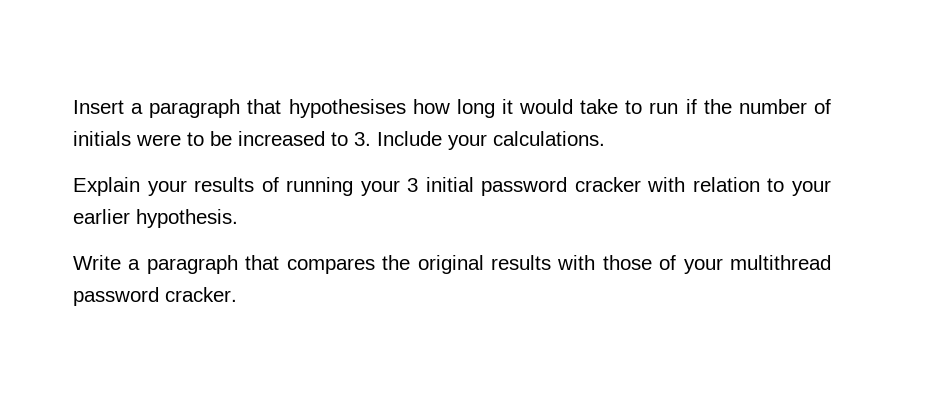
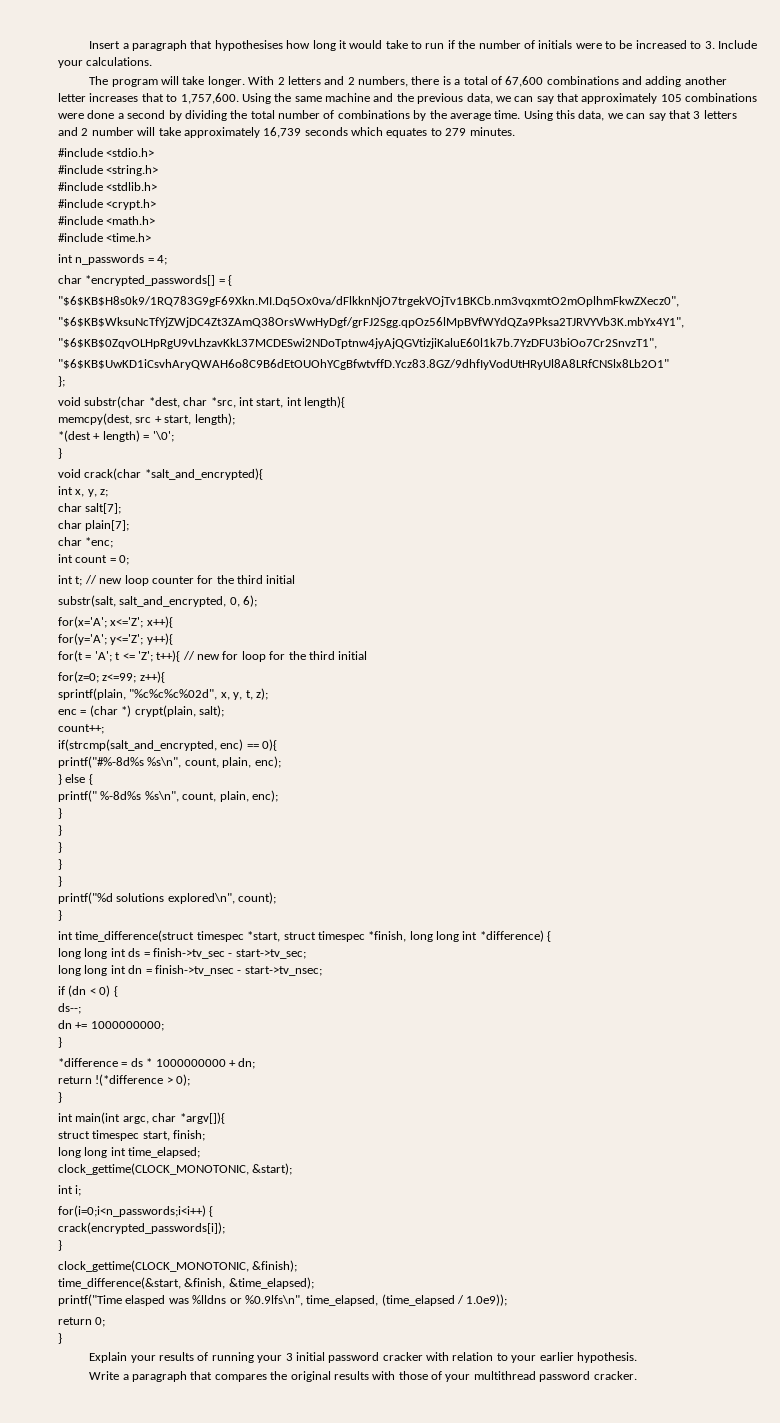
+ The program will take longer. With 2 letters and 2 numbers, there is a total of 67,600 combinations and adding another letter increases that to 1,757,600. Using the same machine and the previous data, we can say that approximately 105 combinations were done a second by dividing the total number of combinations by the average time. Using this data, we can say that 3 letters and 2 number will take approximately 16,739 seconds which equates to 279 minutes.
+ #include <stdio.h>
+ #include <string.h>
+ #include <stdlib.h>
+ #include <crypt.h>
+ #include <math.h>
+ #include <time.h>
+ int n_passwords = 4;
+ char *encrypted_passwords[] = {
+ "$6$KB$H8s0k9/1RQ783G9gF69Xkn.MI.Dq5Ox0va/dFlkknNjO7trgekVOjTv1BKCb.nm3vqxmtO2mOplhmFkwZXecz0",
+ "$6$KB$WksuNcTfYjZWjDC4Zt3ZAmQ38OrsWwHyDgf/grFJ2Sgg.qpOz56lMpBVfWYdQZa9Pksa2TJRVYVb3K.mbYx4Y1",
+ "$6$KB$0ZqvOLHpRgU9vLhzavKkL37MCDESwi2NDoTptnw4jyAjQGVtizjiKaluE60l1k7b.7YzDFU3biOo7Cr2SnvzT1",
+ "$6$KB$UwKD1iCsvhAryQWAH6o8C9B6dEtOUOhYCgBfwtvffD.Ycz83.8GZ/9dhfIyVodUtHRyUl8A8LRfCNSlx8Lb2O1"
+ };
+ void substr(char *dest, char *src, int start, int length){
+ memcpy(dest, src + start, length);
+ *(dest + length) = '\0';
+ }
+ void crack(char *salt_and_encrypted){
+ int x, y, z;
+ char salt[7];
+ char plain[7];
+ char *enc;
+ int count = 0;
+ int t; // new loop counter for the third initial
+ substr(salt, salt_and_encrypted, 0, 6);
+ for(x='A'; x<='Z'; x++){
+ for(y='A'; y<='Z'; y++){
+ for(t = 'A'; t <= 'Z'; t++){ // new for loop for the third initial
+ for(z=0; z<=99; z++){
+ sprintf(plain, "%c%c%c%02d", x, y, t, z);
+ enc = (char *) crypt(plain, salt);
+ count++;
+ if(strcmp(salt_and_encrypted, enc) == 0){
+ printf("#%-8d%s %s\n", count, plain, enc);
+ } else {
+ printf(" %-8d%s %s\n", count, plain, enc);
+ }
+ }
+ }
+ }
+ }
+ printf("%d solutions explored\n", count);
+ }
+ int time_difference(struct timespec *start, struct timespec *finish, long long int *difference) {
+ long long int ds = finish->tv_sec - start->tv_sec;
+ long long int dn = finish->tv_nsec - start->tv_nsec;
+ if (dn < 0) {
+ ds--;
+ dn += 1000000000;
+ }
+ *difference = ds * 1000000000 + dn;
+ return !(*difference > 0);
+ }
+ int main(int argc, char *argv[]){
+ struct timespec start, finish;
+ long long int time_elapsed;
+ clock_gettime(CLOCK_MONOTONIC, &start);
+ int i;
+ for(i=0;i<n_passwords;i<i++) {
+ crack(encrypted_passwords[i]);
+ }
+ clock_gettime(CLOCK_MONOTONIC, &finish);
+ time_difference(&start, &finish, &time_elapsed);
+ printf("Time elasped was %lldns or %0.9lfs\n", time_elapsed, (time_elapsed / 1.0e9));
+ return 0;
+ }

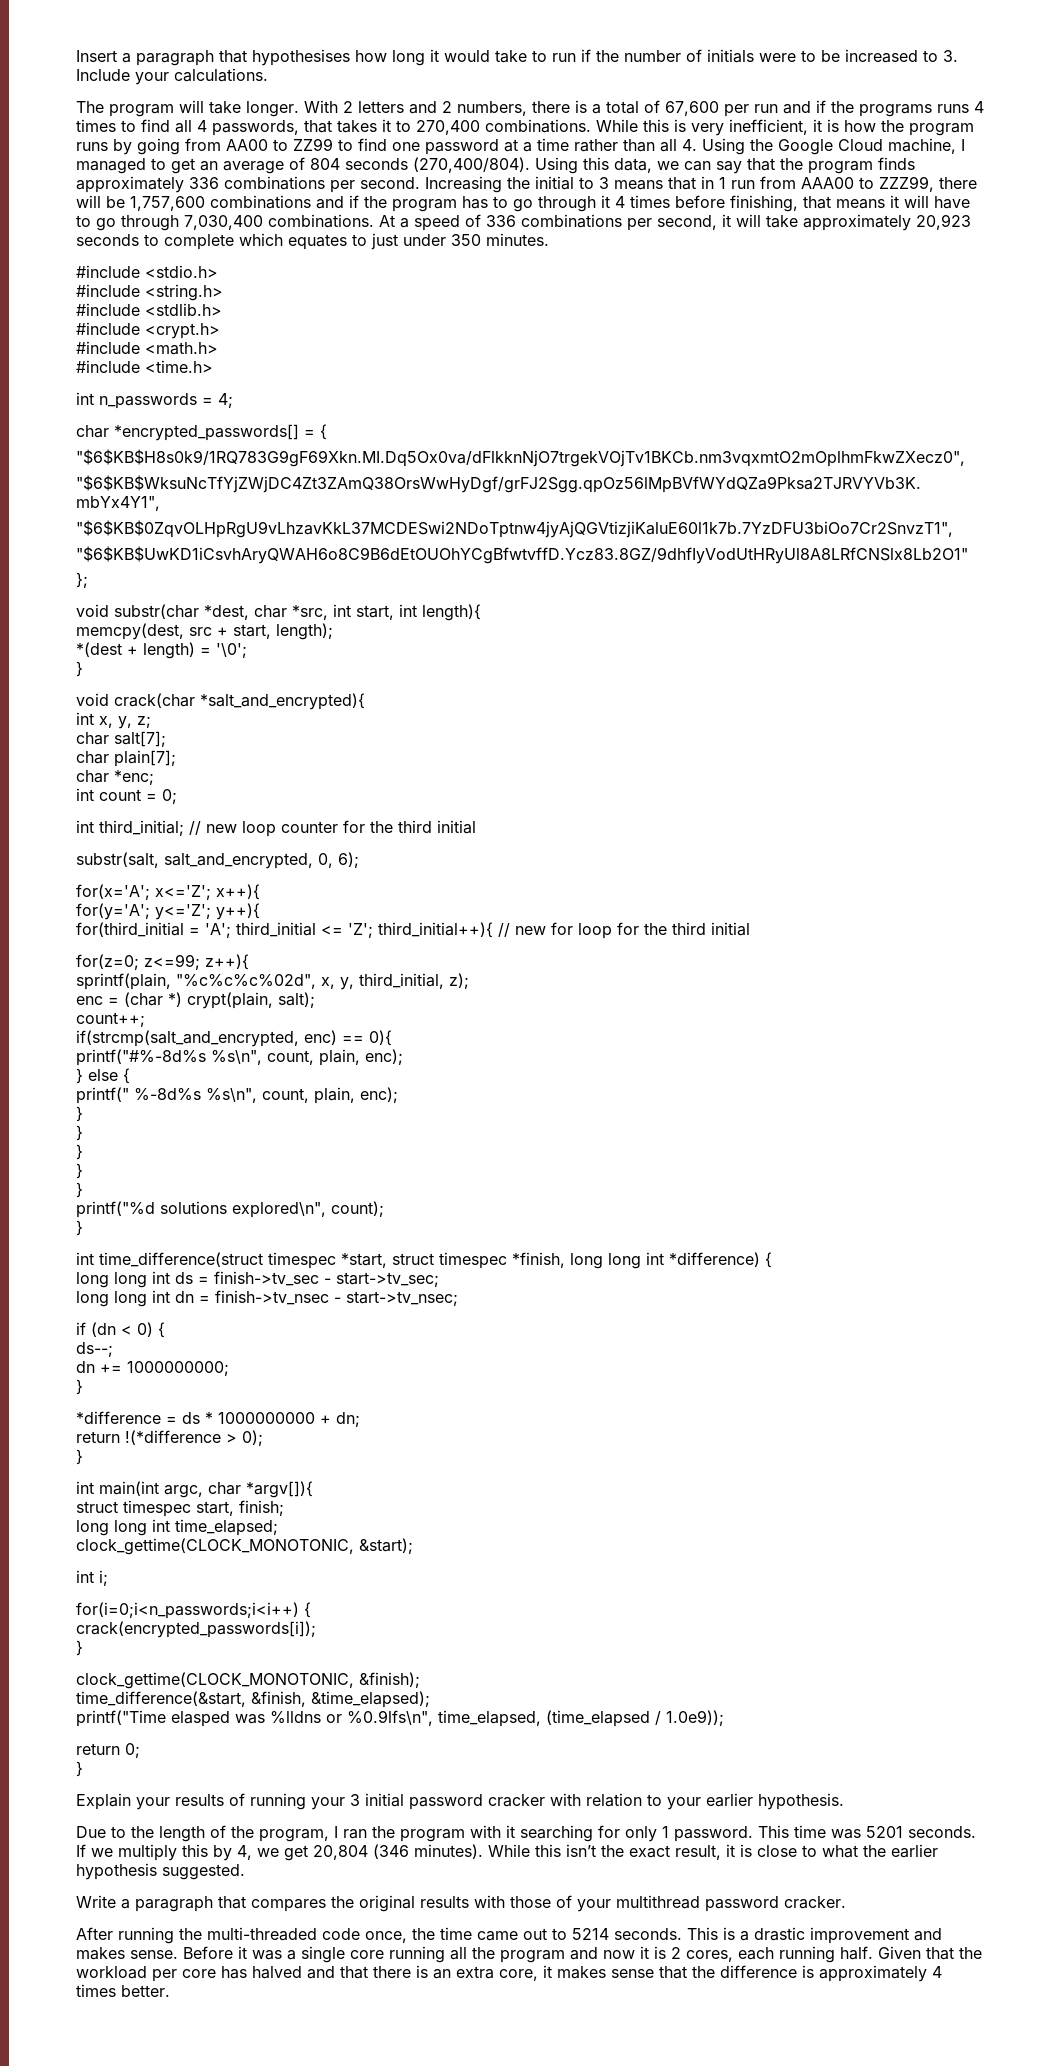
- With 2 letters and 2 numbers, there is a total of 67,600 combinations and adding another letter increases that to 1,757,600. Using the same machine and the previous data, we can say that approximately 105 combinations were done a second by dividing the total number of combinations by the average time.
+ With 2 letters and 2 numbers, there is a total of 67,600 per run and if the programs runs 4 times to find all 4 passwords, that takes it to 270,400 combinations. While this is very inefficient, it is how the program runs by going from AA00 to ZZ99 to find one password at a time rather than all 4. Using the Google Cloud machine, I managed to get an average of 804 seconds (270,400/804).
- Using this data, we can say that 3 letters and 2 number will take approximately 16,739 seconds which equates to 279 minutes.
+ Using this data, we can say that the program finds approximately 336 combinations per second. Increasing the initial to 3 means that in 1 run from AAA00 to ZZZ99, there will be 1,757,600 combinations and if the program has to go through it 4 times before finishing, that means it will have to go through 7,030,400 combinations. At a speed of 336 combinations per second, it will take approximately 20,923 seconds to complete which equates to just under 350 minutes.
- int t; // new loop counter for the third initial
+ int third_initial; // new loop counter for the third initial
- for(t = 'A'; t <= 'Z'; t++){ // new for loop for the third initial
+ for(third_initial = 'A'; third_initial <= 'Z'; third_initial++){ // new for loop for the third initial
- sprintf(plain, "%c%c%c%02d", x, y, t, z);
+ sprintf(plain, "%c%c%c%02d", x, y, third_initial, z);
+ Due to the length of the program, I ran the program with it searching for only 1 password. This time was 5201 seconds. If we multiply this by 4, we get 20,804 (346 minutes). While this isn’t the exact result, it is close to what the earlier hypothesis suggested.
+ After running the multi-threaded code once, the time came out to 5214 seconds. This is a drastic improvement and makes sense. Before it was a single core running all the program and now it is 2 cores, each running half. Given that the workload per core has halved and that there is an extra core, it makes sense that the difference is approximately 4 times better.

